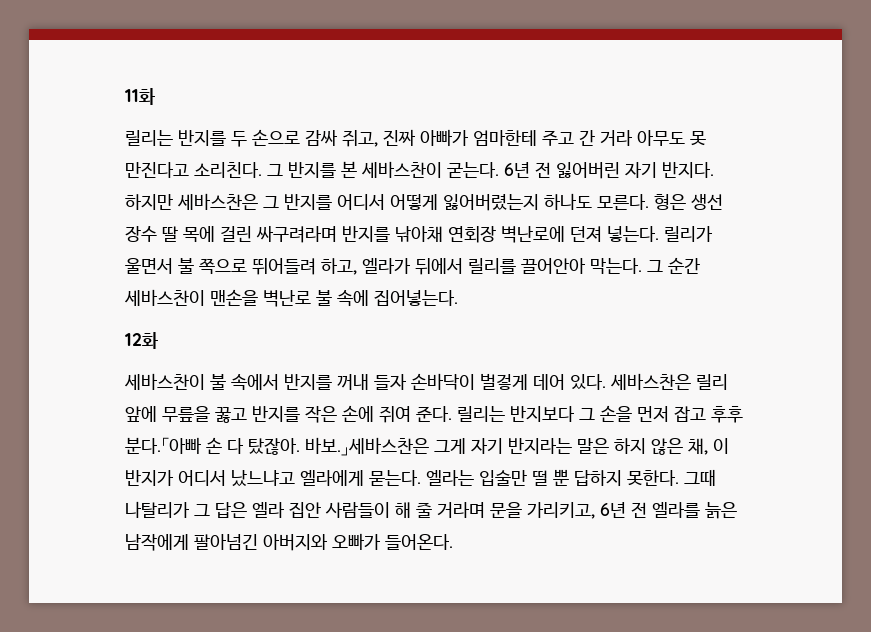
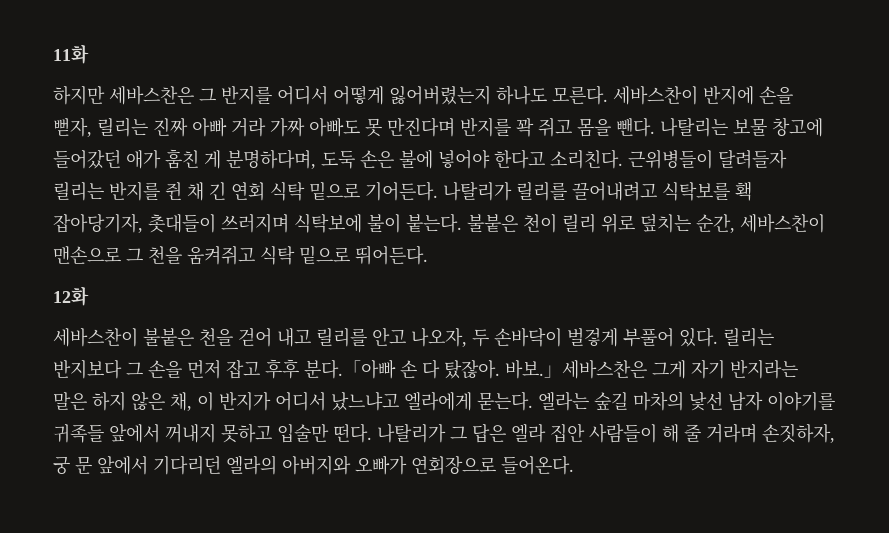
- 릴리는 반지를 두 손으로 감싸 쥐고, 진짜 아빠가 엄마한테 주고 간 거라 아무도 못 만진다고 소리친다. 그 반지를 본 세바스찬이 굳는다. 6년 전 잃어버린 자기 반지다.
- 형은 생선 장수 딸 목에 걸린 싸구려라며 반지를 낚아채 연회장 벽난로에 던져 넣는다. 릴리가 울면서 불 쪽으로 뛰어들려 하고, 엘라가 뒤에서 릴리를 끌어안아 막는다. 그 순간 세바스찬이 맨손을 벽난로 불 속에 집어넣는다.
+ 세바스찬이 반지에 손을 뻗자, 릴리는 진짜 아빠 거라 가짜 아빠도 못 만진다며 반지를 꽉 쥐고 몸을 뺀다. 나탈리는 보물 창고에 들어갔던 애가 훔친 게 분명하다며, 도둑 손은 불에 넣어야 한다고 소리친다. 근위병들이 달려들자 릴리는 반지를 쥔 채 긴 연회 식탁 밑으로 기어든다. 나탈리가 릴리를 끌어내려고 식탁보를 홱 잡아당기자, 촛대들이 쓰러지며 식탁보에 불이 붙는다. 불붙은 천이 릴리 위로 덮치는 순간, 세바스찬이 맨손으로 그 천을 움켜쥐고 식탁 밑으로 뛰어든다.
  12화
- 세바스찬이 불 속에서 반지를 꺼내 들자 손바닥이 벌겋게 데어 있다. 세바스찬은 릴리 앞에 무릎을 꿇고 반지를 작은 손에 쥐여 준다.
+ 세바스찬이 불붙은 천을 걷어 내고 릴리를 안고 나오자, 두 손바닥이 벌겋게 부풀어 있다.
- 엘라는 입술만 떨 뿐 답하지 못한다. 그때 나탈리가 그 답은 엘라 집안 사람들이 해 줄 거라며 문을 가리키고, 6년 전 엘라를 늙은 남작에게 팔아넘긴 아버지와 오빠가 들어온다.
+ 엘라는 숲길 마차의 낯선 남자 이야기를 귀족들 앞에서 꺼내지 못하고 입술만 떤다. 나탈리가 그 답은 엘라 집안 사람들이 해 줄 거라며 손짓하자, 궁 문 앞에서 기다리던 엘라의 아버지와 오빠가 연회장으로 들어온다.

